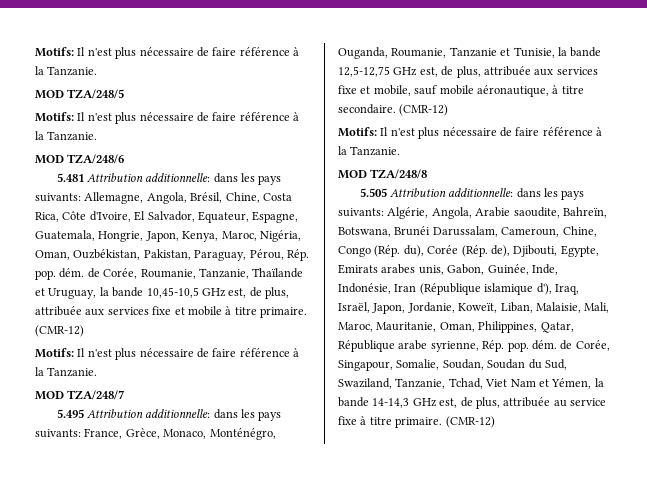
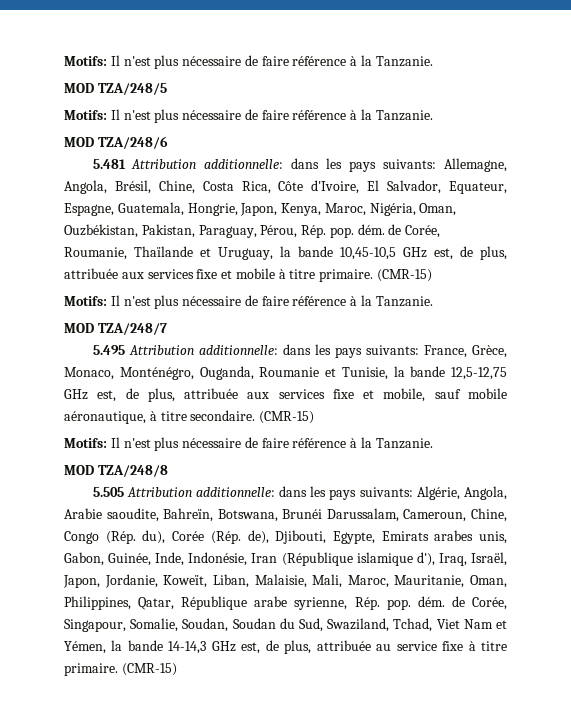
- 5.481 Attribution additionnelle: dans les pays suivants: Allemagne, Angola, Brésil, Chine, Costa Rica, Côte d'Ivoire, El Salvador, Equateur, Espagne, Guatemala, Hongrie, Japon, Kenya, Maroc, Nigéria, Oman, Ouzbékistan, Pakistan, Paraguay, Pérou, Rép. pop. dém. de Corée, Roumanie, Tanzanie, Thaïlande et Uruguay, la bande 10,45-10,5 GHz est, de plus, attribuée aux services fixe et mobile à titre primaire. (CMR-12)
+ 5.481 Attribution additionnelle: dans les pays suivants: Allemagne, Angola, Brésil, Chine, Costa Rica, Côte d'Ivoire, El Salvador, Equateur, Espagne, Guatemala, Hongrie, Japon, Kenya, Maroc, Nigéria, Oman, Ouzbékistan, Pakistan, Paraguay, Pérou, Rép. pop. dém. de Corée, Roumanie, Thaïlande et Uruguay, la bande 10,45-10,5 GHz est, de plus, attribuée aux services fixe et mobile à titre primaire. (CMR-15)
- 5.495 Attribution additionnelle: dans les pays suivants: France, Grèce, Monaco, Monténégro, Ouganda, Roumanie, Tanzanie et Tunisie, la bande 12,5-12,75 GHz est, de plus, attribuée aux services fixe et mobile, sauf mobile aéronautique, à titre secondaire. (CMR-12)
+ 5.495 Attribution additionnelle: dans les pays suivants: France, Grèce, Monaco, Monténégro, Ouganda, Roumanie et Tunisie, la bande 12,5-12,75 GHz est, de plus, attribuée aux services fixe et mobile, sauf mobile aéronautique, à titre secondaire. (CMR-15)
- Algérie, Angola, Arabie saoudite, Bahreïn, Botswana, Brunéi Darussalam, Cameroun, Chine, Congo (Rép. du), Corée (Rép. de), Djibouti, Egypte, Emirats arabes unis, Gabon, Guinée, Inde, Indonésie, Iran (République islamique d'), Iraq, Israël, Japon, Jordanie, Koweït, Liban, Malaisie, Mali, Maroc, Mauritanie, Oman, Philippines, Qatar, République arabe syrienne, Rép. pop. dém. de Corée, Singapour, Somalie, Soudan, Soudan du Sud, Swaziland, Tanzanie, Tchad, Viet Nam et Yémen, la bande 14-14,3 GHz est, de plus, attribuée au service fixe à titre primaire. (CMR-12)
+ Algérie, Angola, Arabie saoudite, Bahreïn, Botswana, Brunéi Darussalam, Cameroun, Chine, Congo (Rép. du), Corée (Rép. de), Djibouti, Egypte, Emirats arabes unis, Gabon, Guinée, Inde, Indonésie, Iran (République islamique d'), Iraq, Israël, Japon, Jordanie, Koweït, Liban, Malaisie, Mali, Maroc, Mauritanie, Oman, Philippines, Qatar, République arabe syrienne, Rép. pop. dém. de Corée, Singapour, Somalie, Soudan, Soudan du Sud, Swaziland, Tchad, Viet Nam et Yémen, la bande 14-14,3 GHz est, de plus, attribuée au service fixe à titre primaire. (CMR-15)

